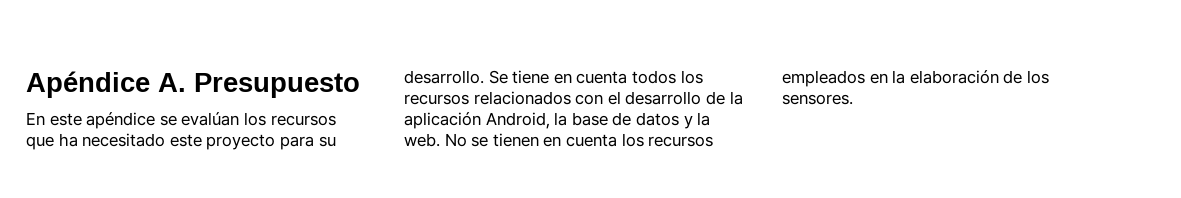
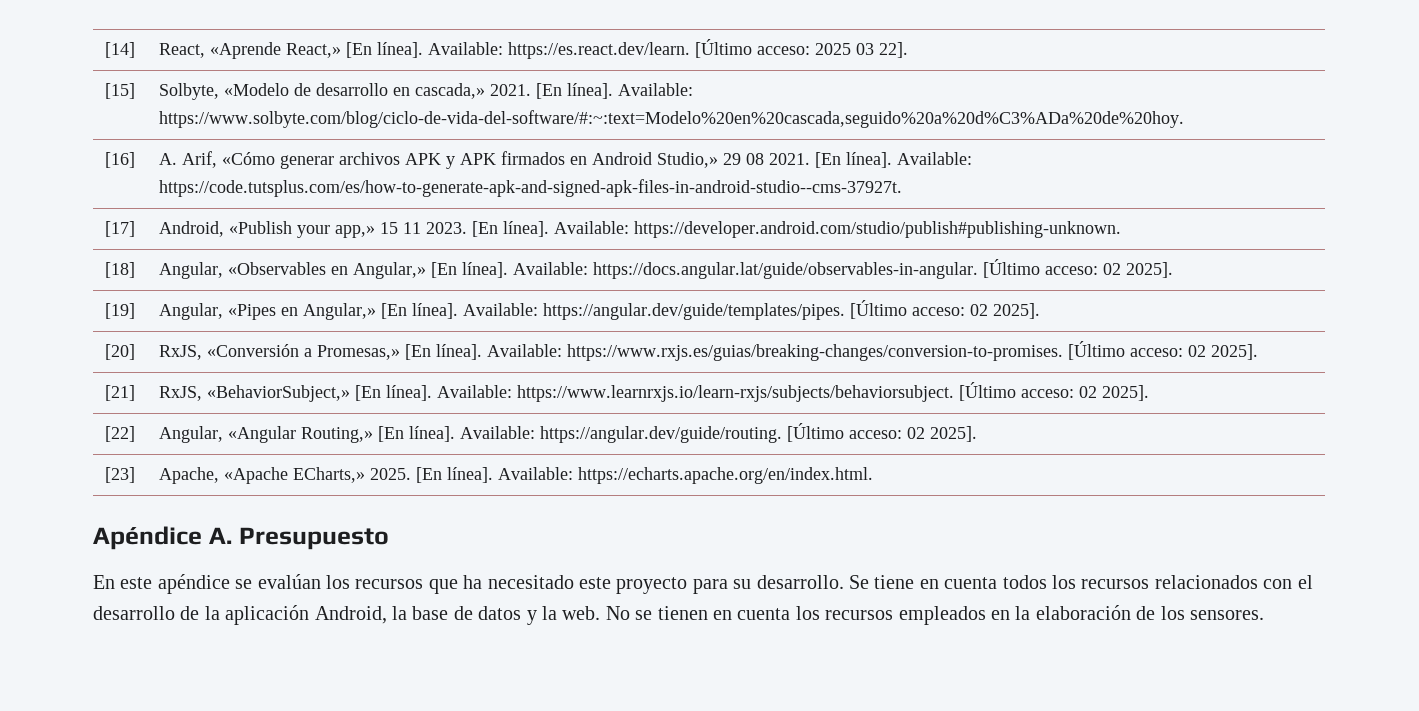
+ [14] | React, «Aprende React,» [En línea]. Available: https://es.react.dev/learn. [Último acceso: 2025 03 22].
+ [15] | Solbyte, «Modelo de desarrollo en cascada,» 2021. [En línea]. Available: https://www.solbyte.com/blog/ciclo-de-vida-del-software/#:~:text=Modelo%20en%20cascada,seguido%20a%20d%C3%ADa%20de%20hoy.
+ [16] | A. Arif, «Cómo generar archivos APK y APK firmados en Android Studio,» 29 08 2021. [En línea]. Available: https://code.tutsplus.com/es/how-to-generate-apk-and-signed-apk-files-in-android-studio--cms-37927t.
+ [17] | Android, «Publish your app,» 15 11 2023. [En línea]. Available: https://developer.android.com/studio/publish#publishing-unknown.
+ [18] | Angular, «Observables en Angular,» [En línea]. Available: https://docs.angular.lat/guide/observables-in-angular. [Último acceso: 02 2025].
+ [19] | Angular, «Pipes en Angular,» [En línea]. Available: https://angular.dev/guide/templates/pipes. [Último acceso: 02 2025].
+ [20] | RxJS, «Conversión a Promesas,» [En línea]. Available: https://www.rxjs.es/guias/breaking-changes/conversion-to-promises. [Último acceso: 02 2025].
+ [21] | RxJS, «BehaviorSubject,» [En línea]. Available: https://www.learnrxjs.io/learn-rxjs/subjects/behaviorsubject. [Último acceso: 02 2025].
+ [22] | Angular, «Angular Routing,» [En línea]. Available: https://angular.dev/guide/routing. [Último acceso: 02 2025].
+ [23] | Apache, «Apache ECharts,» 2025. [En línea]. Available: https://echarts.apache.org/en/index.html.

